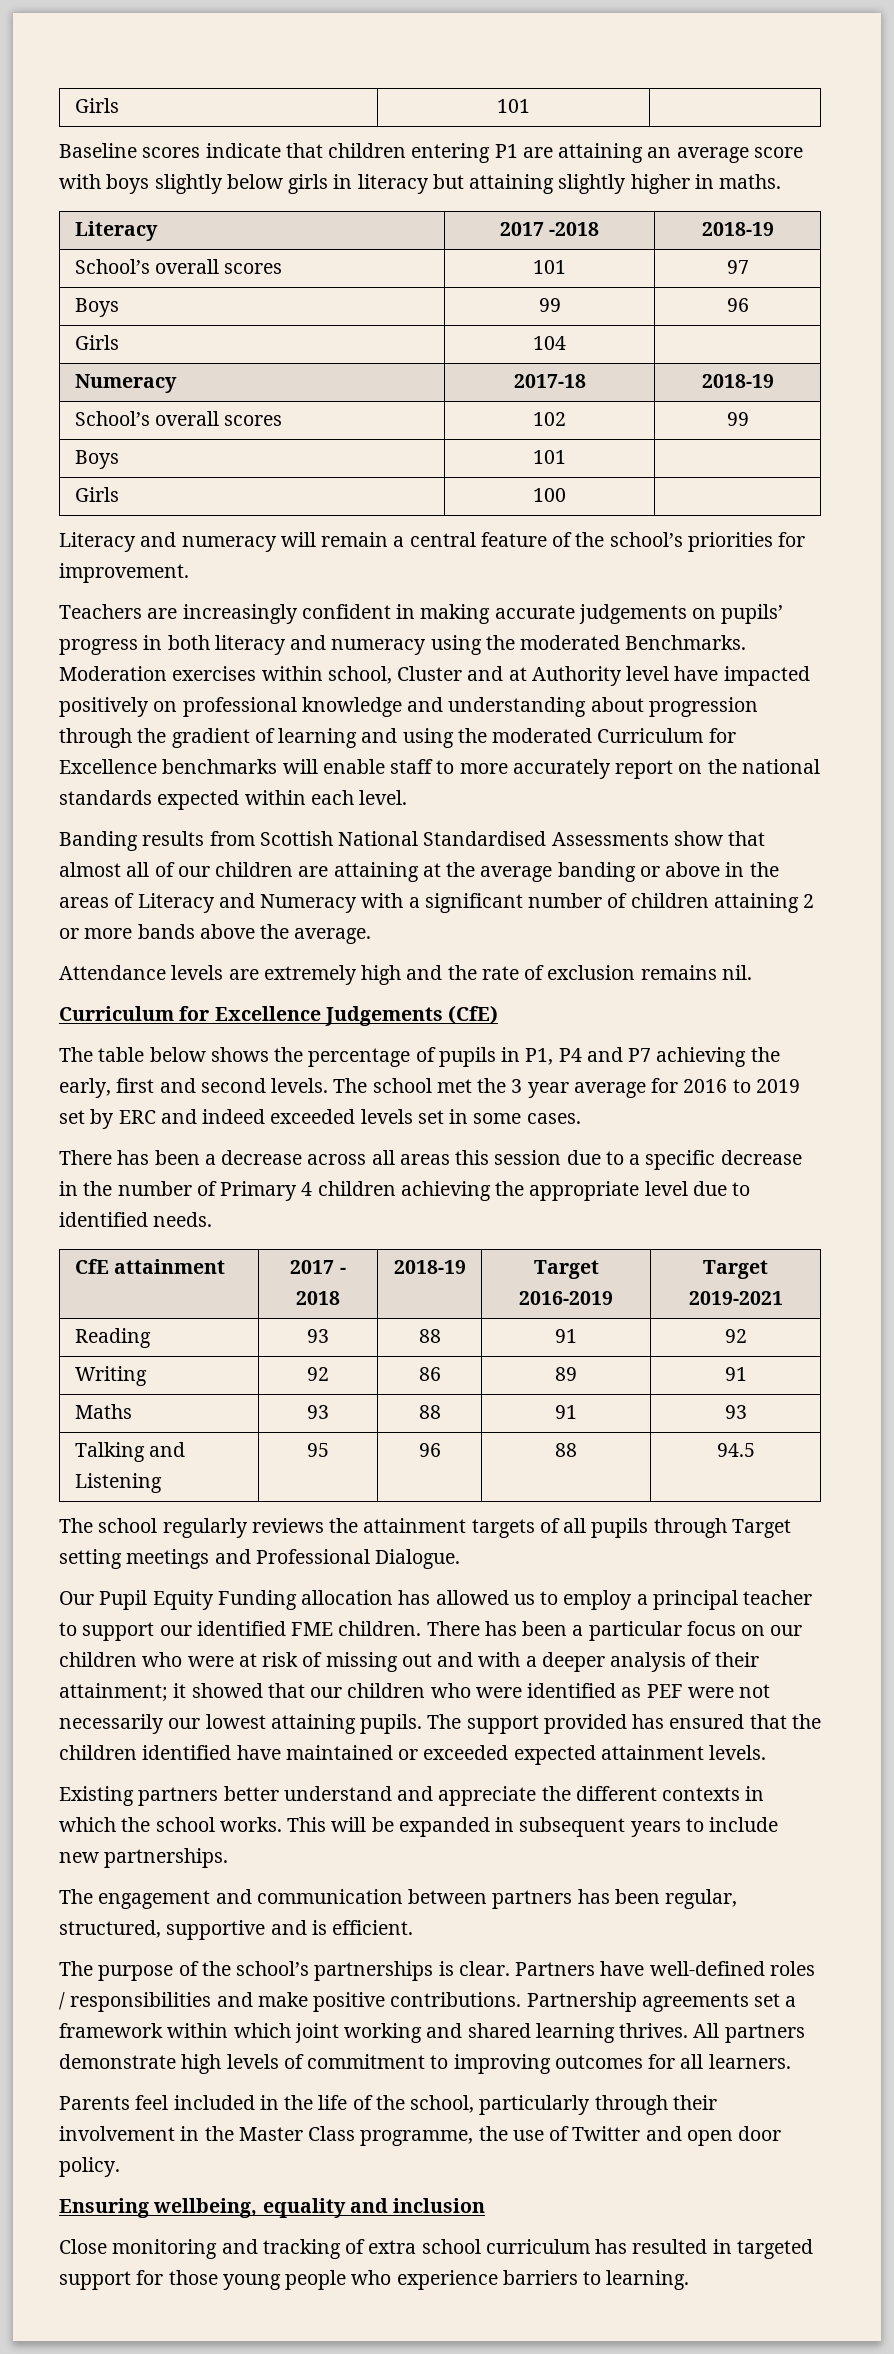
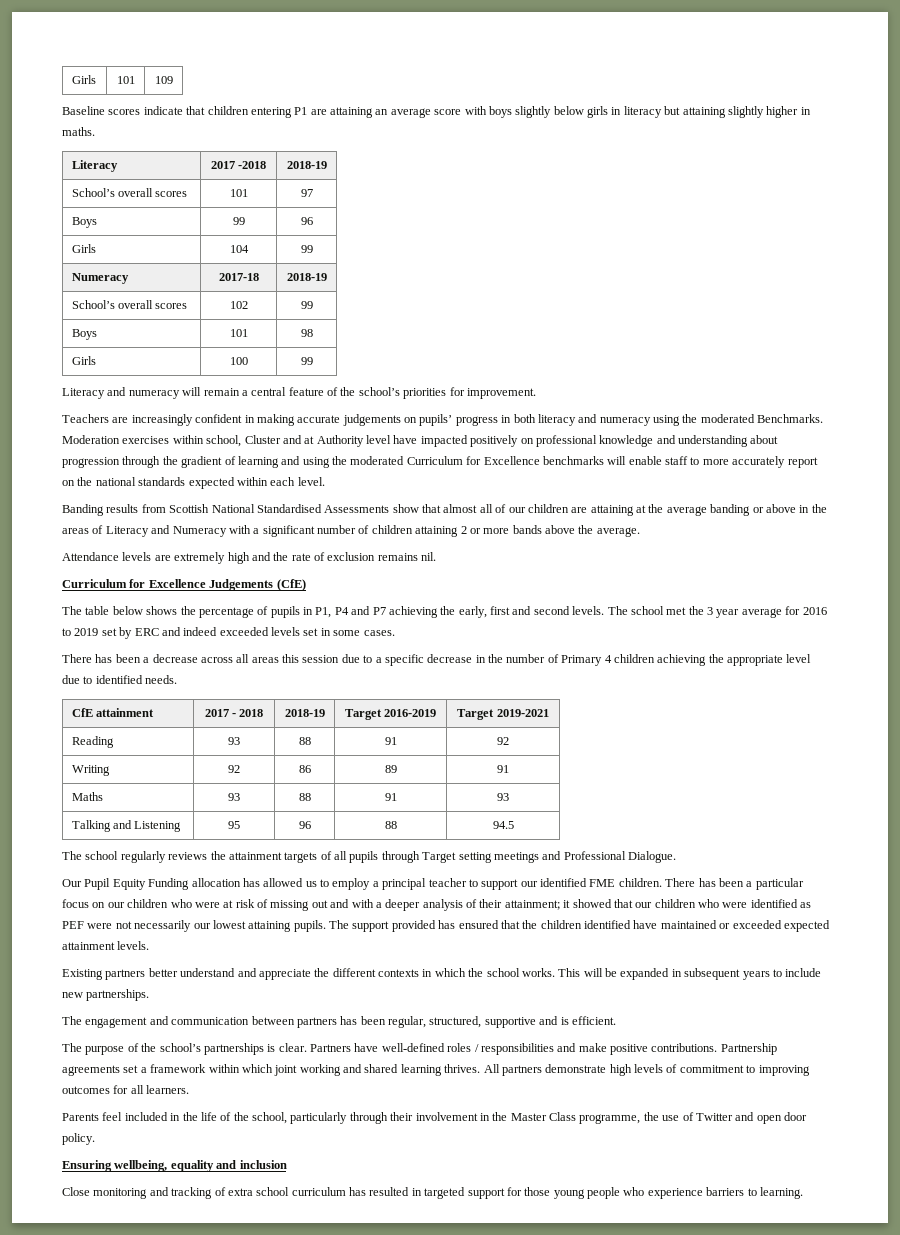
- Girls | 101 |
+ Girls | 101 | 109
- Girls | 104 |
+ Girls | 104 | 99
- Boys | 101 |
+ Boys | 101 | 98
- Girls | 100 |
+ Girls | 100 | 99

